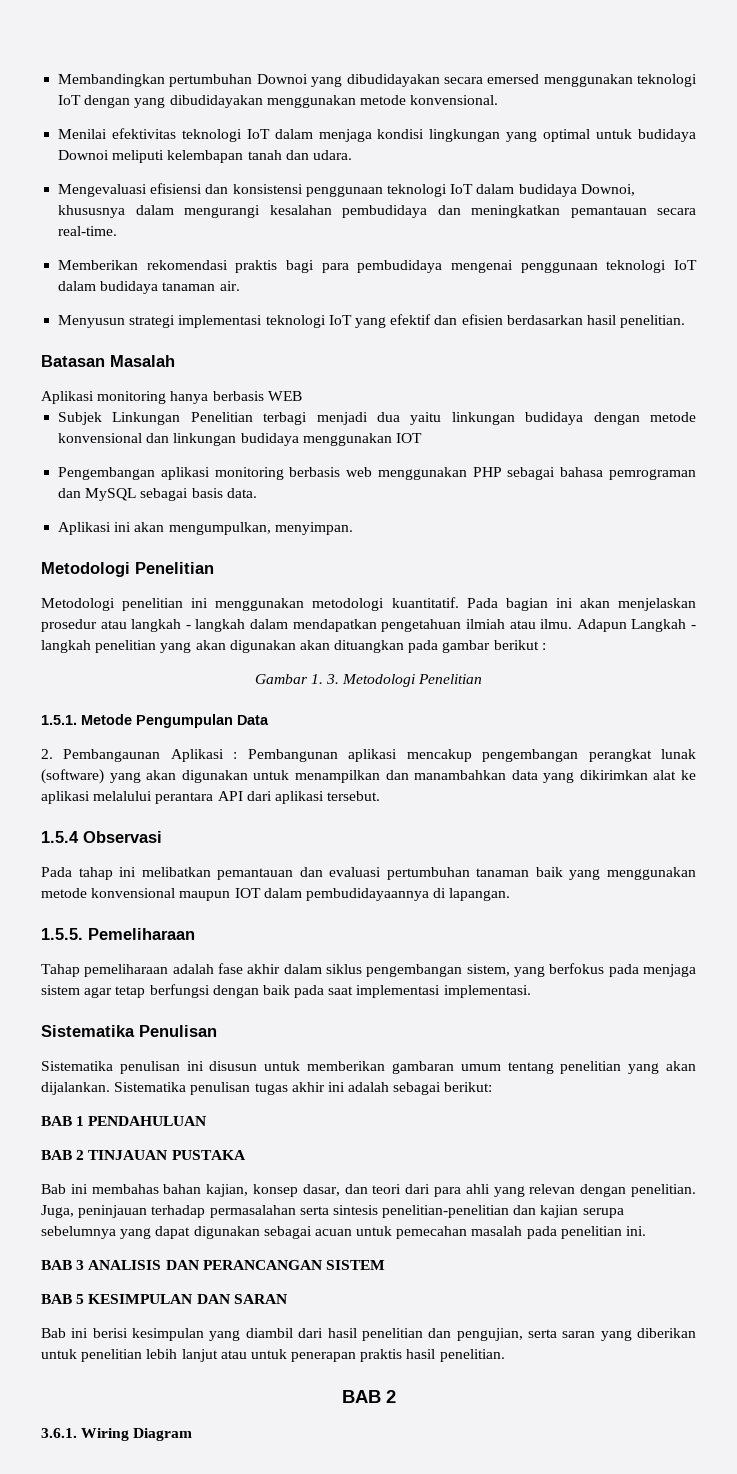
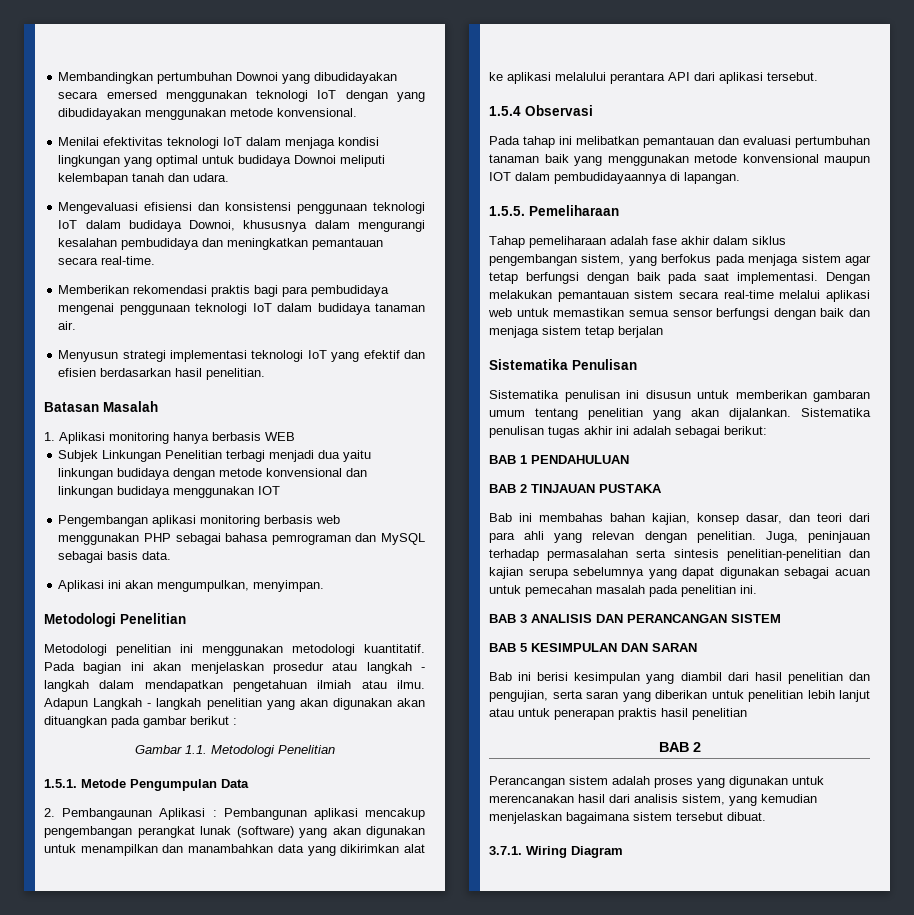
- Aplikasi monitoring hanya berbasis WEB
+ 1. Aplikasi monitoring hanya berbasis WEB
- Gambar 1. 3. Metodologi Penelitian
+ Gambar 1.1. Metodologi Penelitian
- Tahap pemeliharaan adalah fase akhir dalam siklus pengembangan sistem, yang berfokus pada menjaga sistem agar tetap berfungsi dengan baik pada saat implementasi implementasi.
+ Tahap pemeliharaan adalah fase akhir dalam siklus pengembangan sistem, yang berfokus pada menjaga sistem agar tetap berfungsi dengan baik pada saat implementasi. Dengan melakukan pemantauan sistem secara real-time melalui aplikasi web untuk memastikan semua sensor berfungsi dengan baik dan menjaga sistem tetap berjalan
- Bab ini berisi kesimpulan yang diambil dari hasil penelitian dan pengujian, serta saran yang diberikan untuk penelitian lebih lanjut atau untuk penerapan praktis hasil penelitian.
+ Bab ini berisi kesimpulan yang diambil dari hasil penelitian dan pengujian, serta saran yang diberikan untuk penelitian lebih lanjut atau untuk penerapan praktis hasil penelitian
- 3.6.1. Wiring Diagram
+ Perancangan sistem adalah proses yang digunakan untuk merencanakan hasil dari analisis sistem, yang kemudian menjelaskan bagaimana sistem tersebut dibuat.
+ 3.7.1. Wiring Diagram

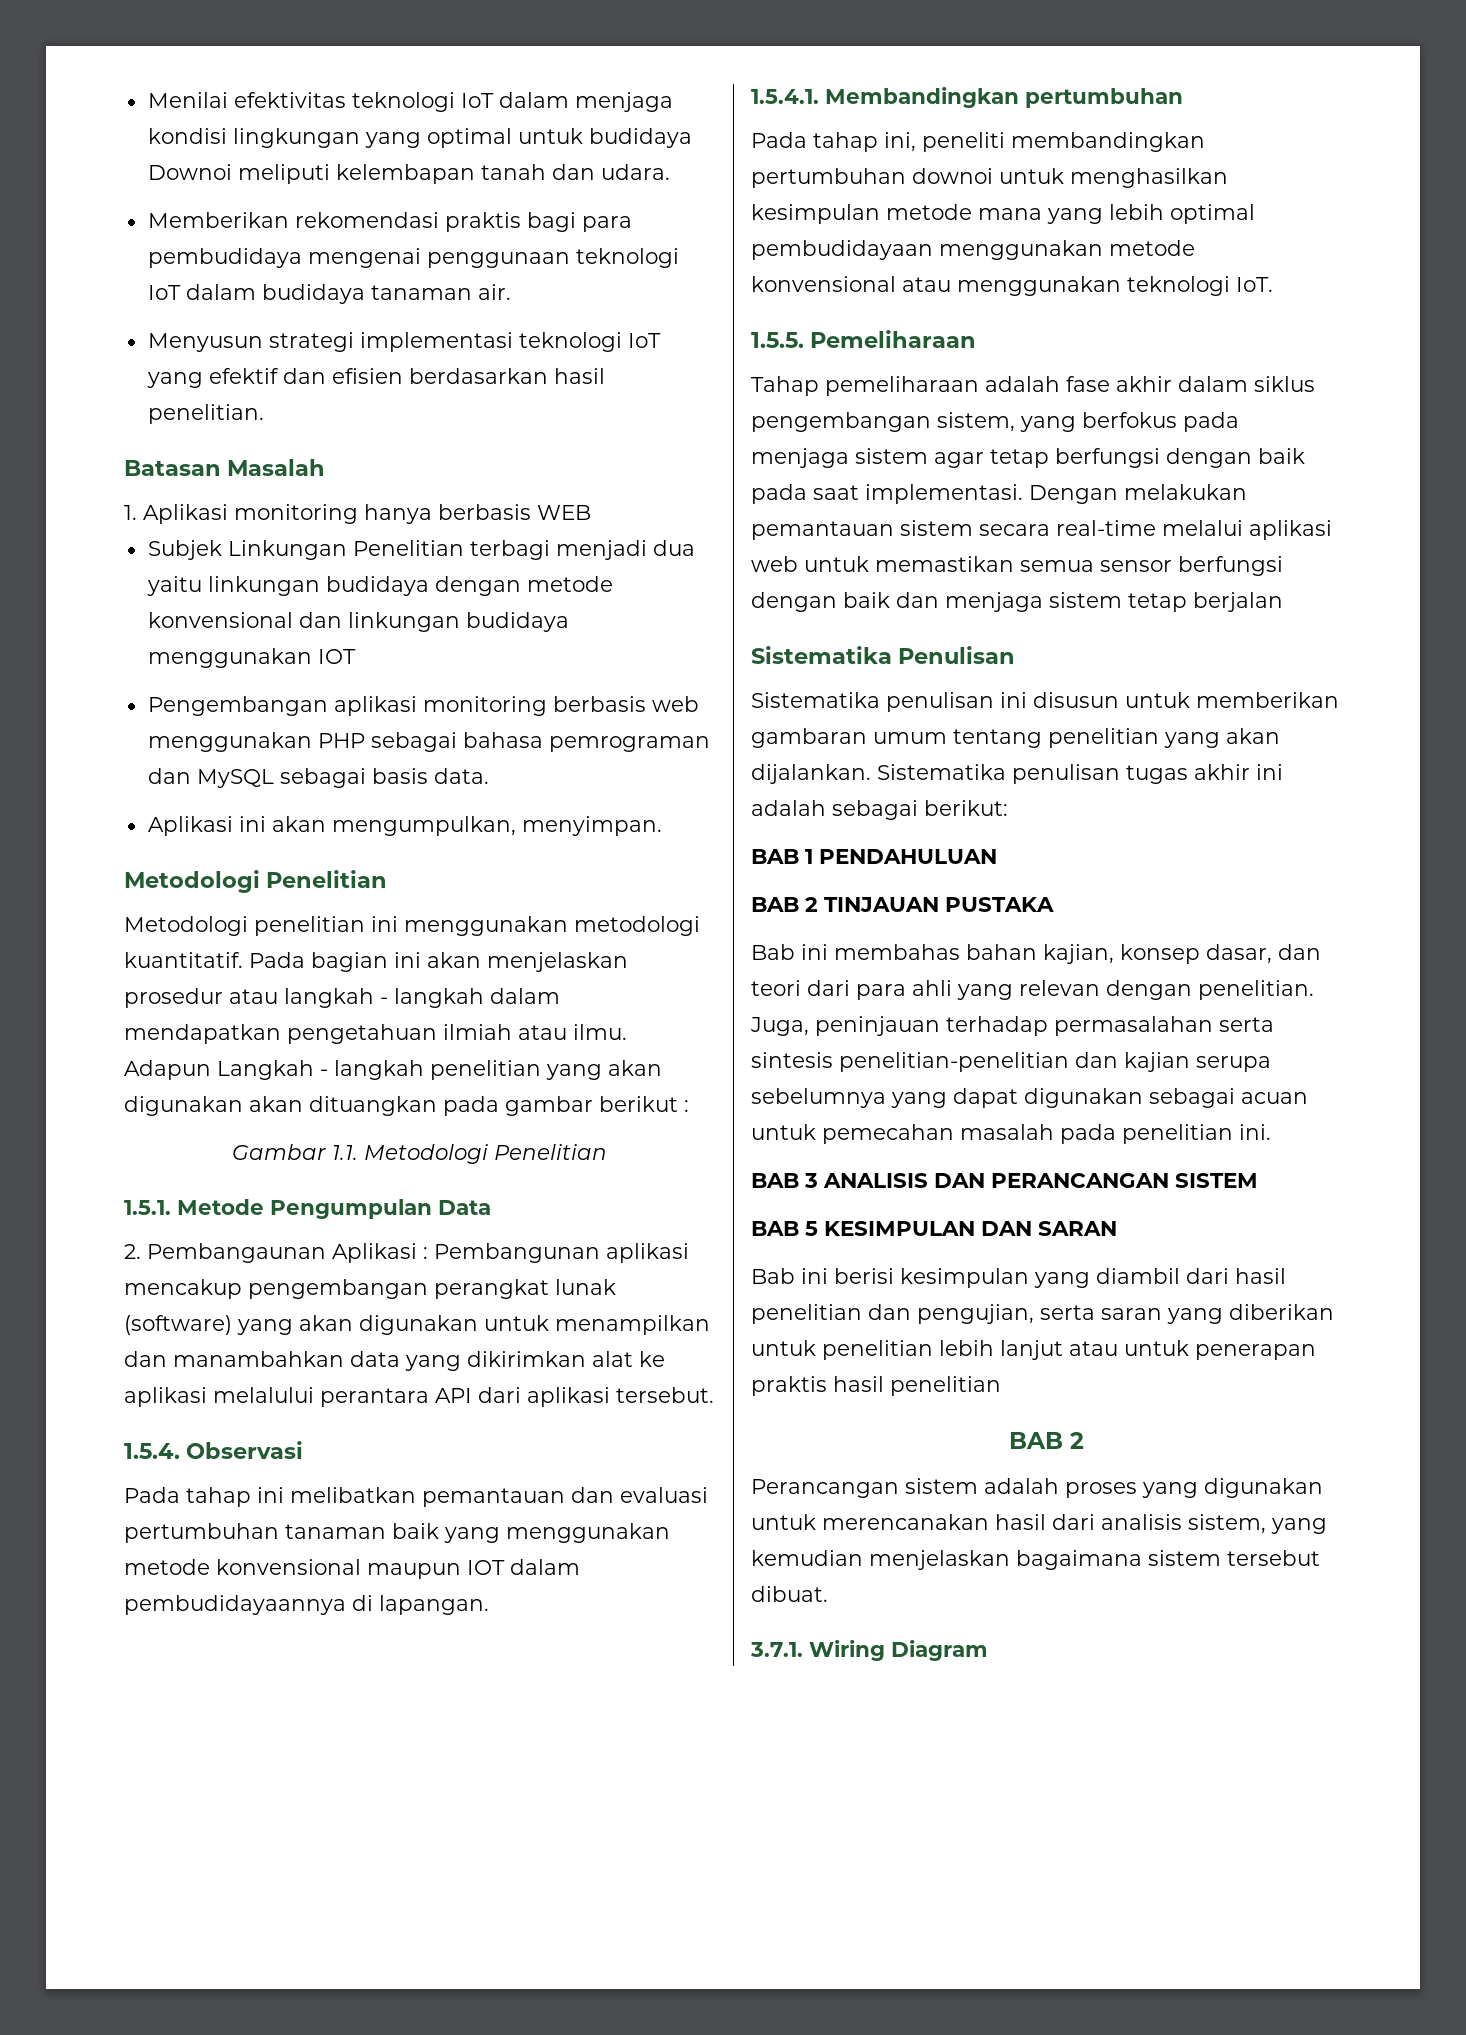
- Membandingkan pertumbuhan Downoi yang dibudidayakan secara emersed menggunakan teknologi IoT dengan yang dibudidayakan menggunakan metode konvensional.
- Mengevaluasi efisiensi dan konsistensi penggunaan teknologi IoT dalam budidaya Downoi, khususnya dalam mengurangi kesalahan pembudidaya dan meningkatkan pemantauan secara real-time.
- 1.5.4 Observasi
+ 1.5.4. Observasi
+ 1.5.4.1. Membandingkan pertumbuhan
+ Pada tahap ini, peneliti membandingkan pertumbuhan downoi untuk menghasilkan kesimpulan metode mana yang lebih optimal pembudidayaan menggunakan metode konvensional atau menggunakan teknologi IoT.

